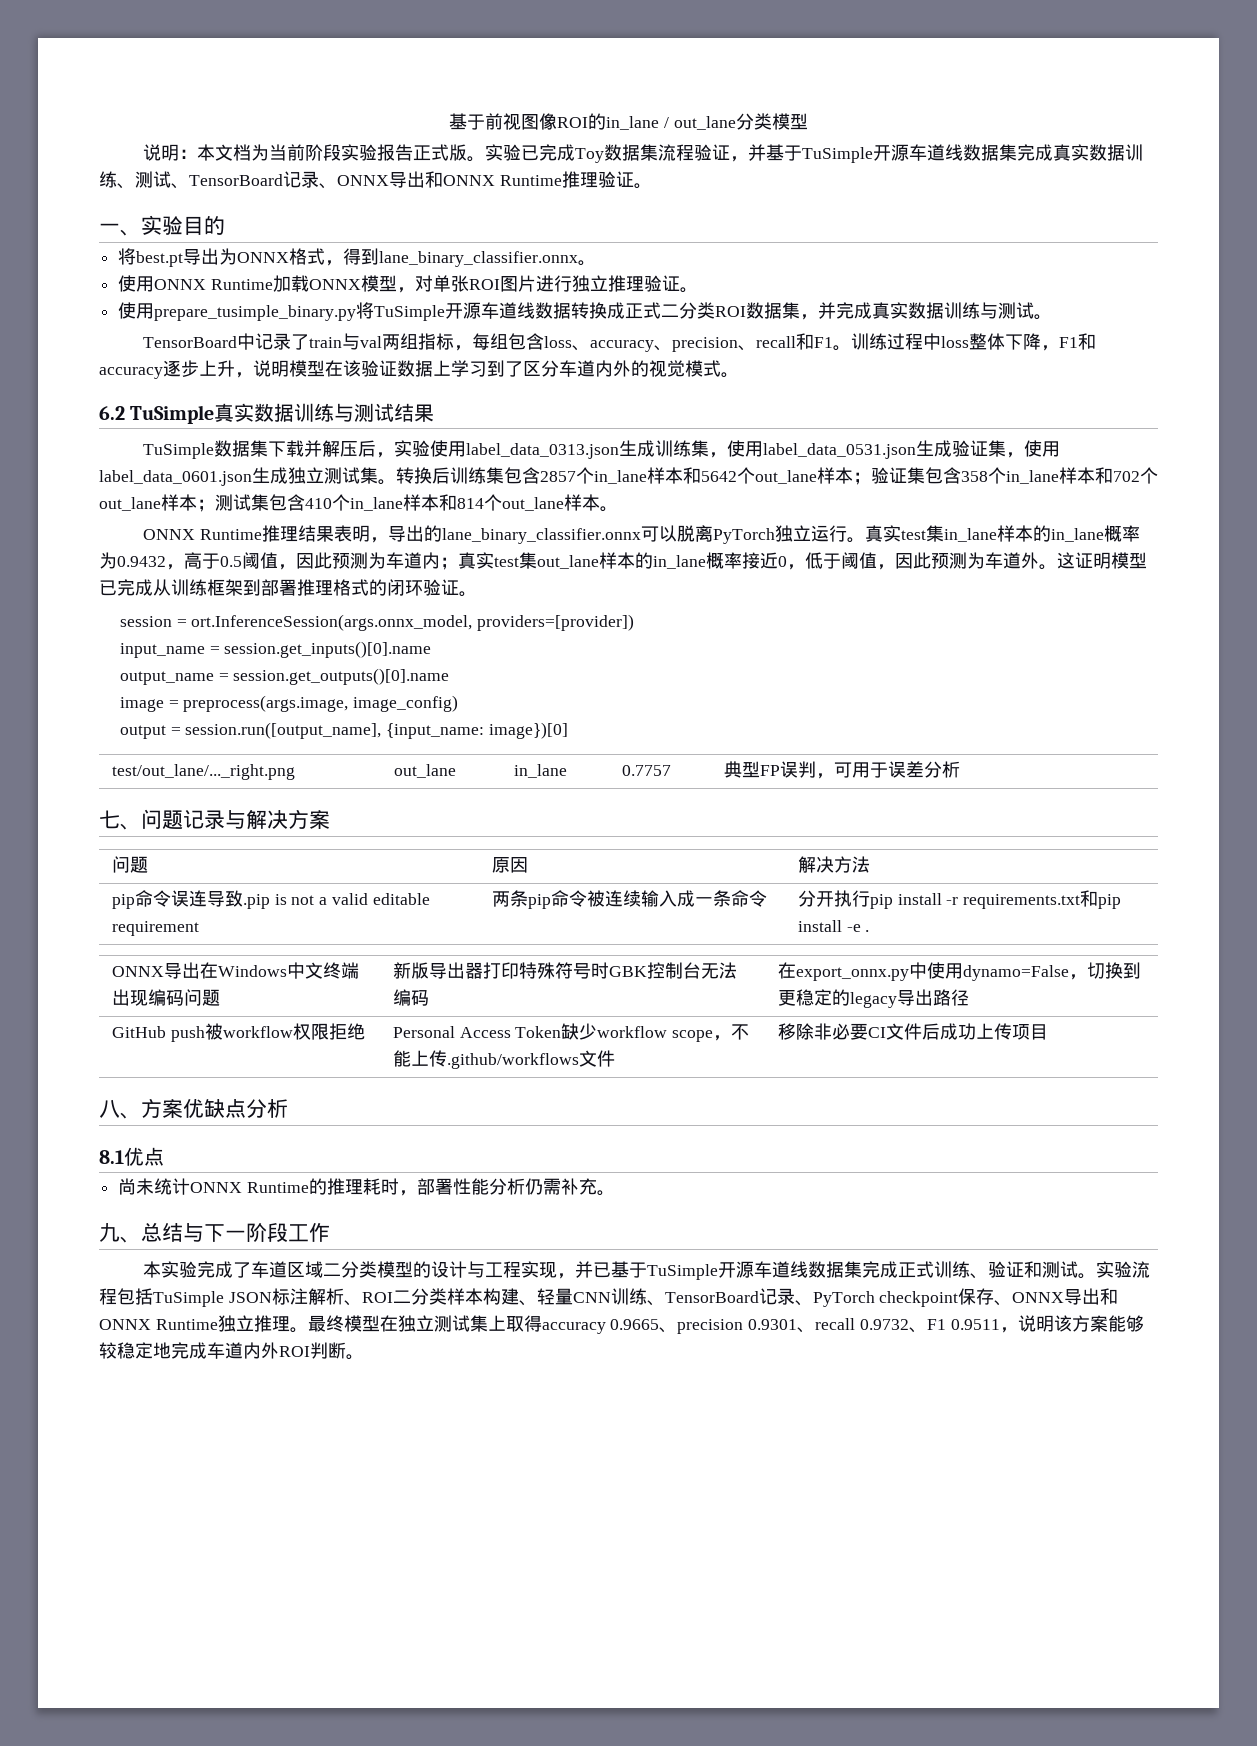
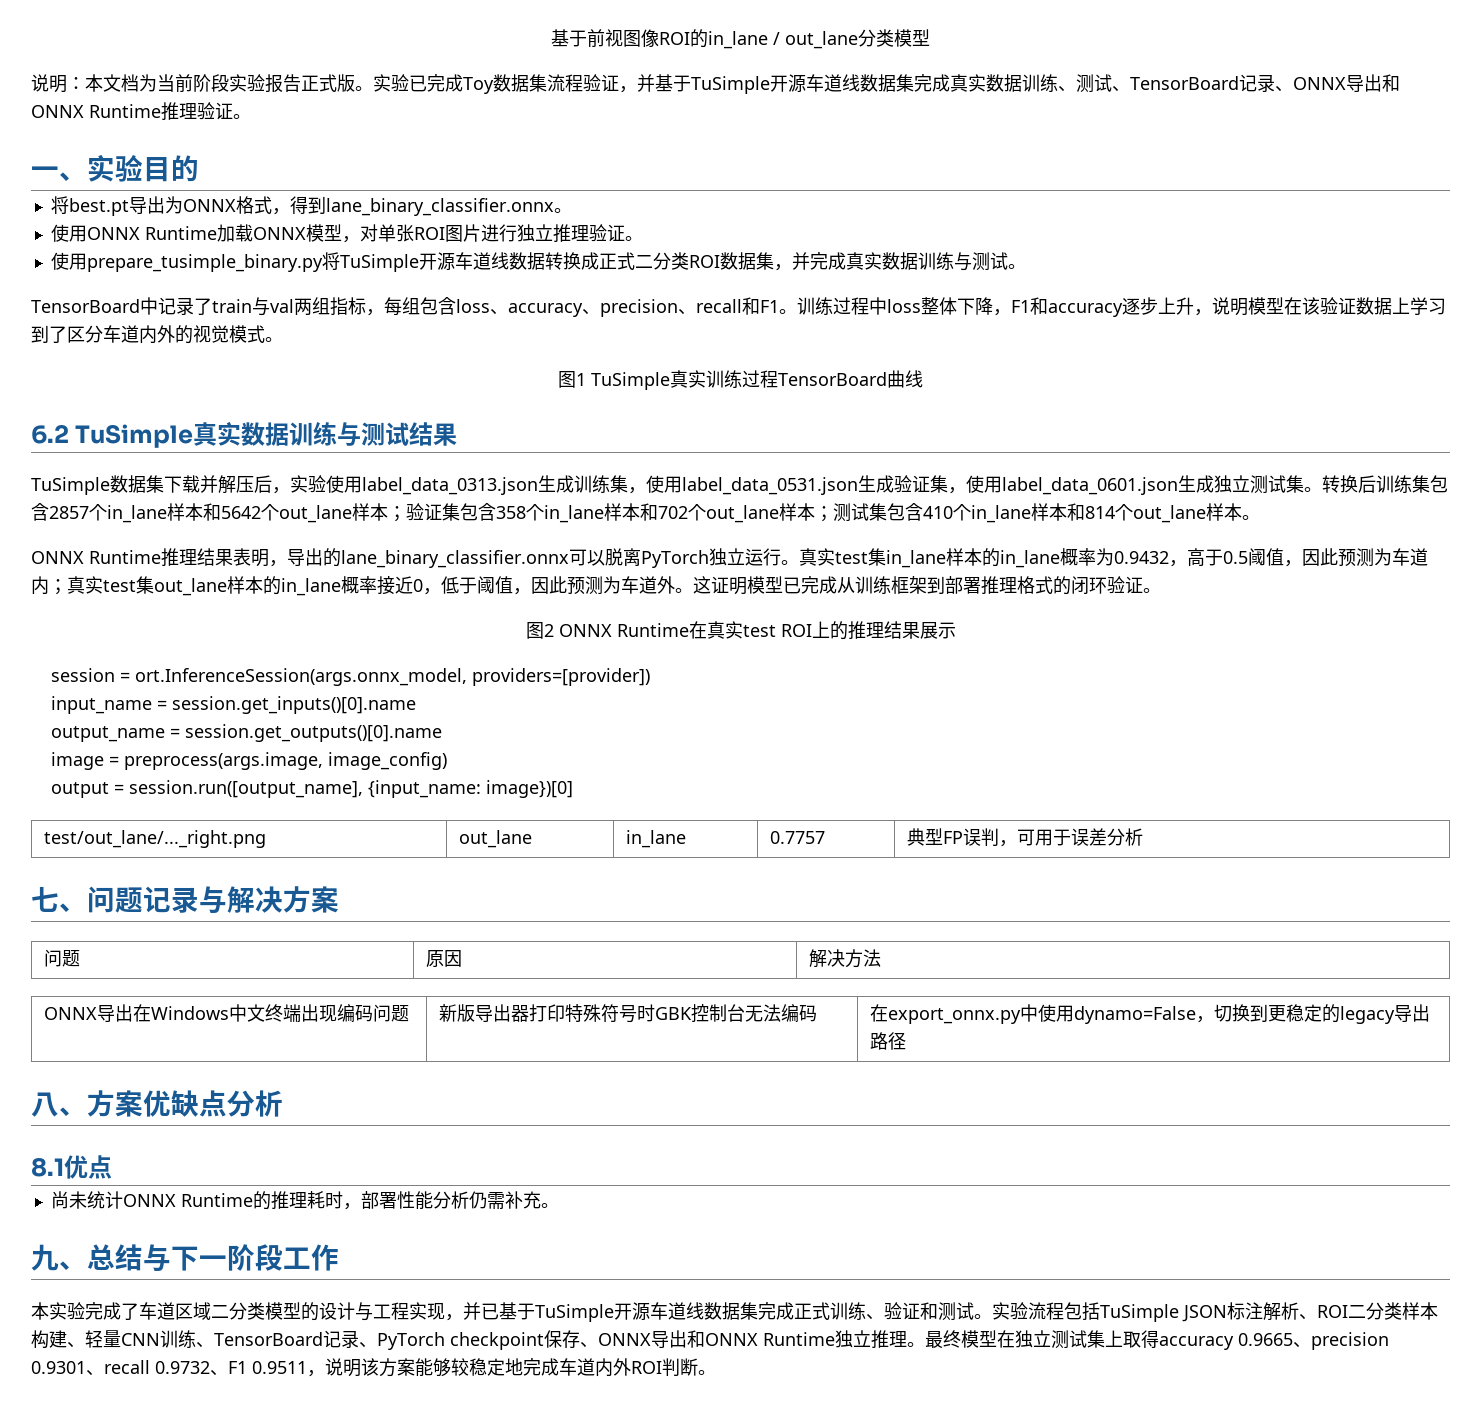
+ 图1 TuSimple真实训练过程TensorBoard曲线
+ 图2 ONNX Runtime在真实test ROI上的推理结果展示
- pip命令误连导致.pip is not a valid editable requirement | 两条pip命令被连续输入成一条命令 | 分开执行pip install -r requirements.txt和pip install -e .
- GitHub push被workflow权限拒绝 | Personal Access Token缺少workflow scope，不能上传.github/workflows文件 | 移除非必要CI文件后成功上传项目

